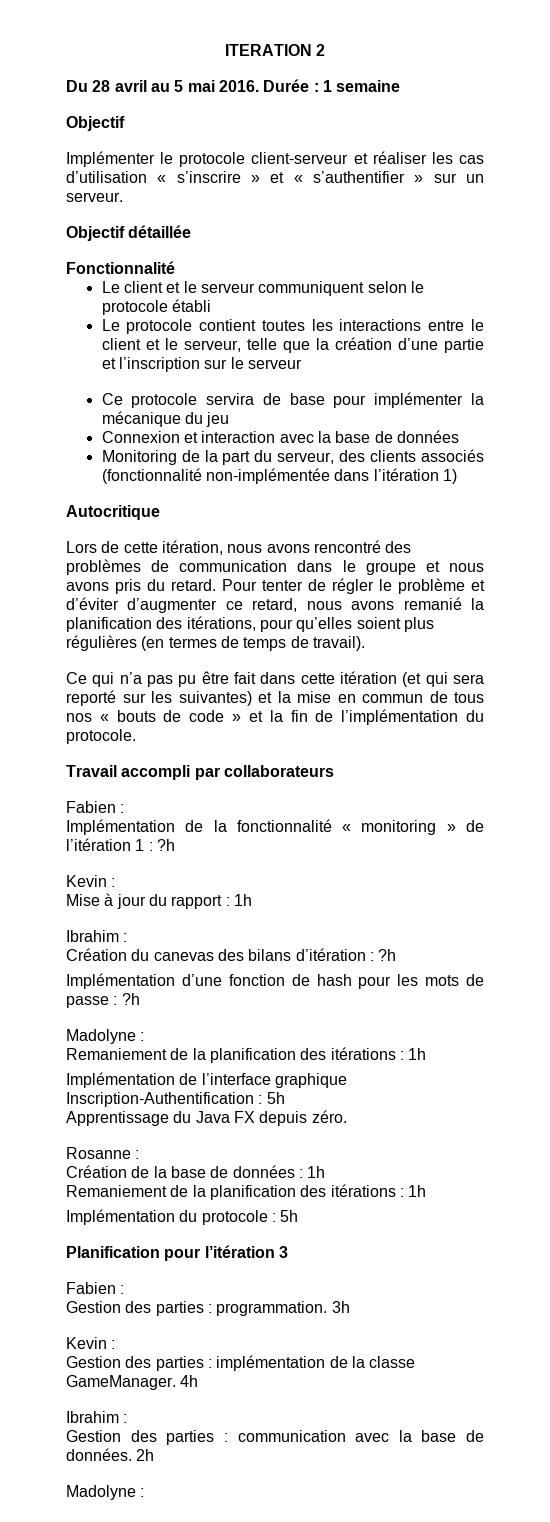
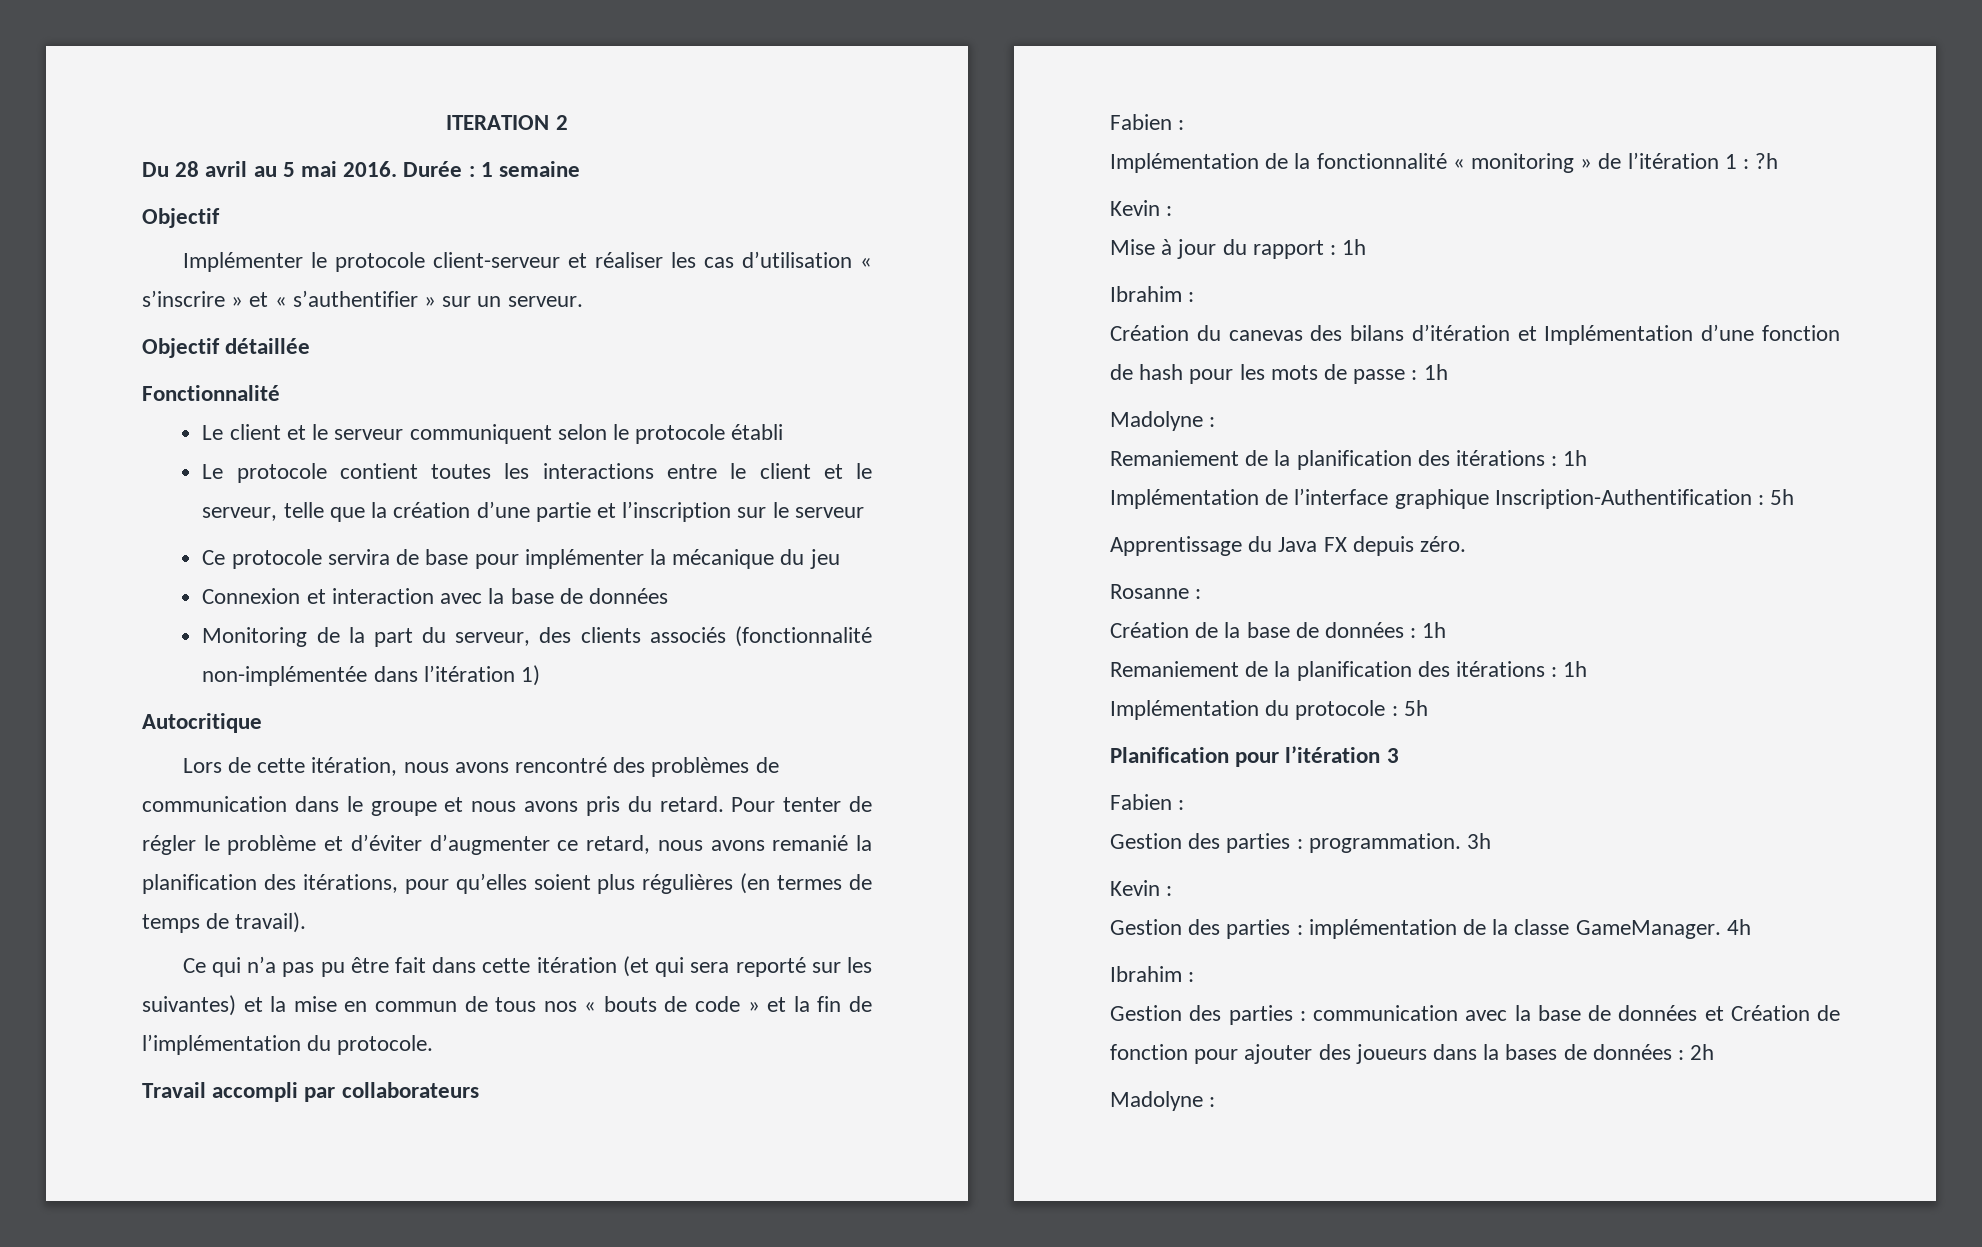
- Création du canevas des bilans d’itération : ?h
- Implémentation d’une fonction de hash pour les mots de passe : ?h
+ Création du canevas des bilans d’itération et Implémentation d’une fonction de hash pour les mots de passe : 1h
- Gestion des parties : communication avec la base de données. 2h
+ Gestion des parties : communication avec la base de données et Création de fonction pour ajouter des joueurs dans la bases de données : 2h

